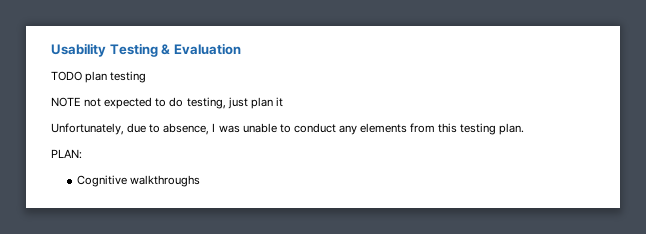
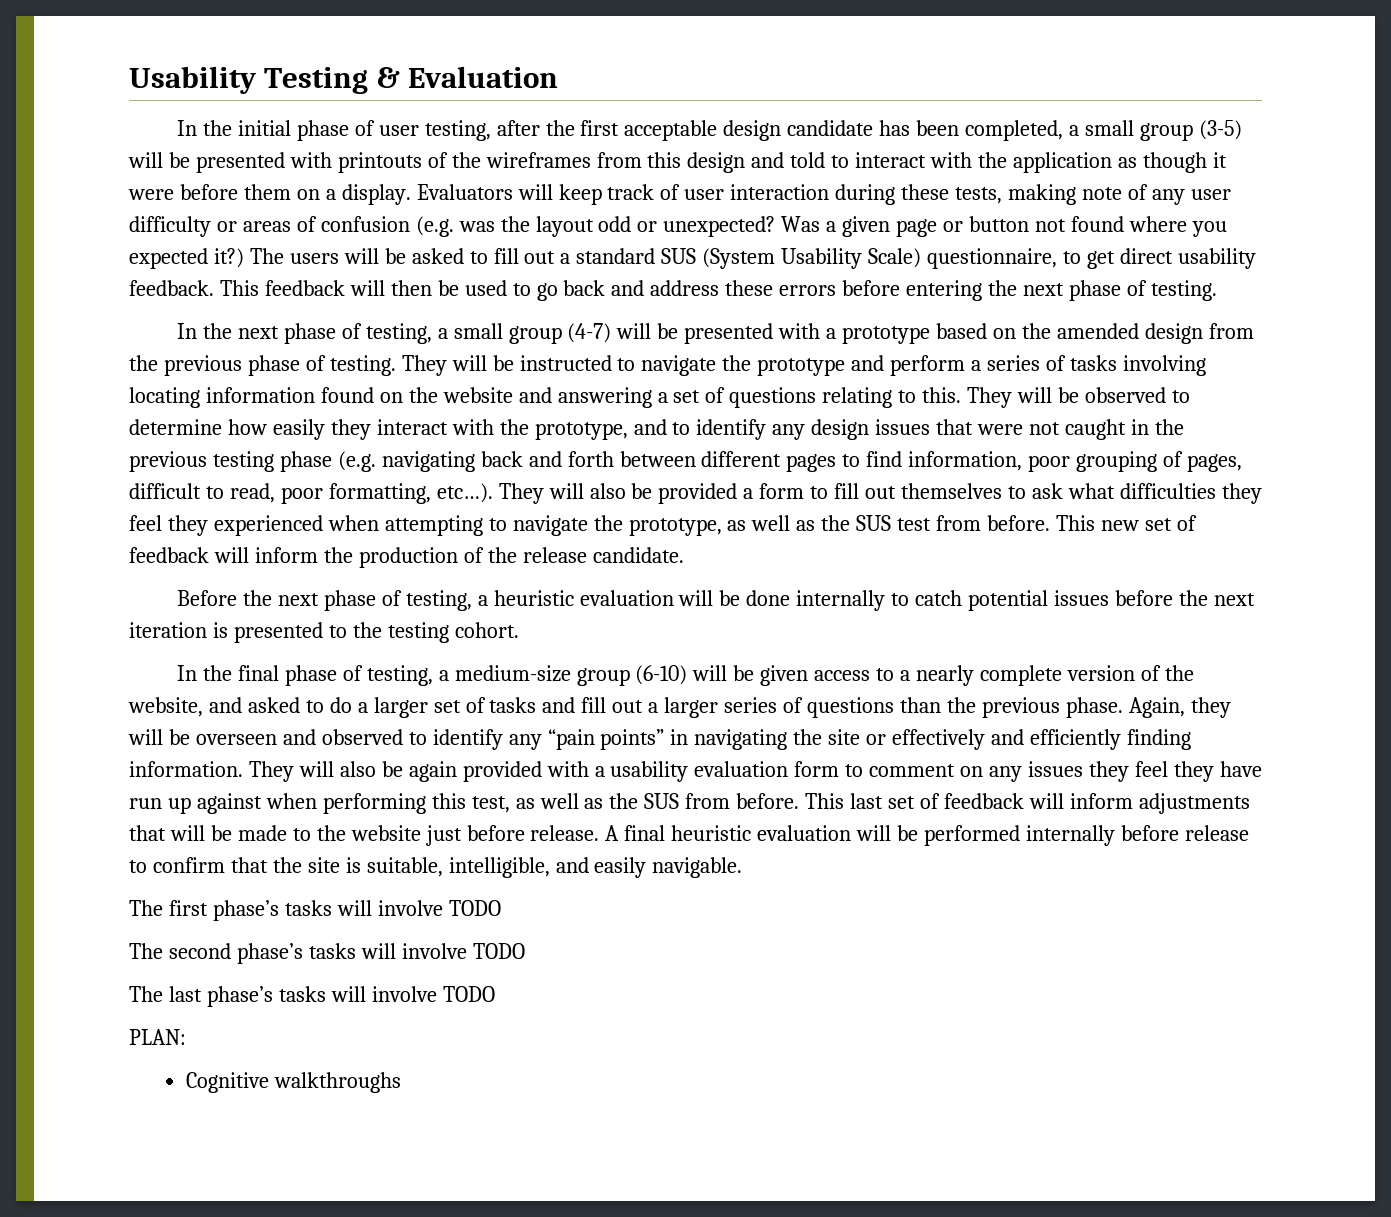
- TODO plan testing
- NOTE not expected to do testing, just plan it
- Unfortunately, due to absence, I was unable to conduct any elements from this testing plan.
+ In the initial phase of user testing, after the first acceptable design candidate has been completed, a small group (3-5) will be presented with printouts of the wireframes from this design and told to interact with the application as though it were before them on a display. Evaluators will keep track of user interaction during these tests, making note of any user difficulty or areas of confusion (e.g. was the layout odd or unexpected? Was a given page or button not found where you expected it?) The users will be asked to fill out a standard SUS (System Usability Scale) questionnaire, to get direct usability feedback. This feedback will then be used to go back and address these errors before entering the next phase of testing.
+ In the next phase of testing, a small group (4-7) will be presented with a prototype based on the amended design from the previous phase of testing. They will be instructed to navigate the prototype and perform a series of tasks involving locating information found on the website and answering a set of questions relating to this. They will be observed to determine how easily they interact with the prototype, and to identify any design issues that were not caught in the previous testing phase (e.g. navigating back and forth between different pages to find information, poor grouping of pages, difficult to read, poor formatting, etc…). They will also be provided a form to fill out themselves to ask what difficulties they feel they experienced when attempting to navigate the prototype, as well as the SUS test from before. This new set of feedback will inform the production of the release candidate.
+ Before the next phase of testing, a heuristic evaluation will be done internally to catch potential issues before the next iteration is presented to the testing cohort.
+ In the final phase of testing, a medium-size group (6-10) will be given access to a nearly complete version of the website, and asked to do a larger set of tasks and fill out a larger series of questions than the previous phase. Again, they will be overseen and observed to identify any “pain points” in navigating the site or effectively and efficiently finding information. They will also be again provided with a usability evaluation form to comment on any issues they feel they have run up against when performing this test, as well as the SUS from before. This last set of feedback will inform adjustments that will be made to the website just before release. A final heuristic evaluation will be performed internally before release to confirm that the site is suitable, intelligible, and easily navigable.
+ The first phase’s tasks will involve TODO
+ The second phase’s tasks will involve TODO
+ The last phase’s tasks will involve TODO

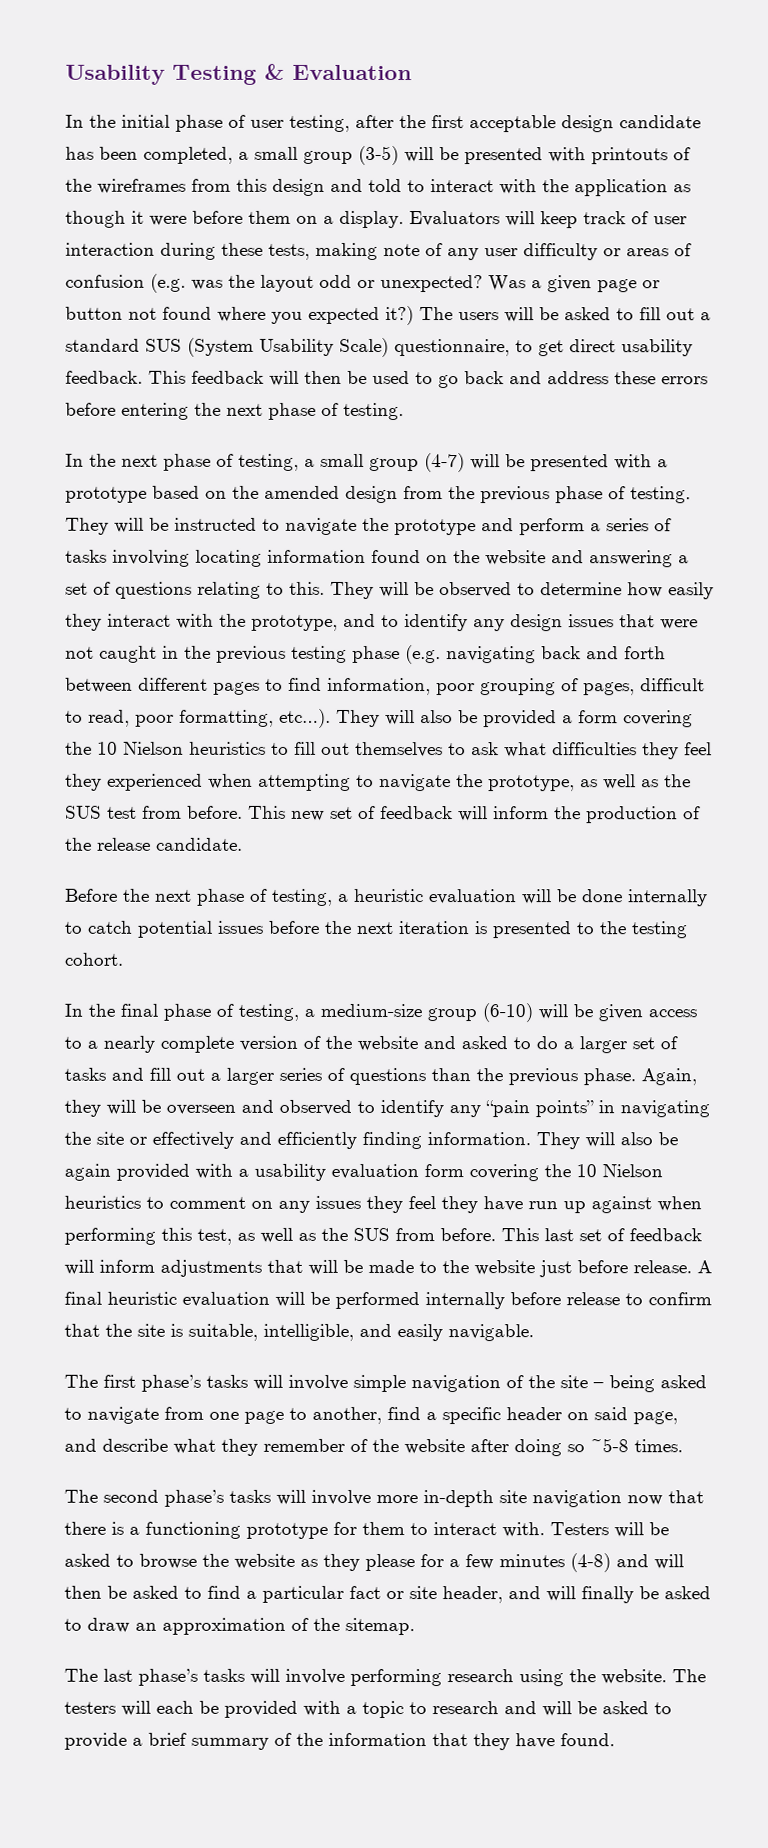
- They will also be provided a form to fill out themselves to ask what difficulties they feel they experienced when attempting to navigate the prototype, as well as the SUS test from before.
+ They will also be provided a form covering the 10 Nielson heuristics to fill out themselves to ask what difficulties they feel they experienced when attempting to navigate the prototype, as well as the SUS test from before.
- In the final phase of testing, a medium-size group (6-10) will be given access to a nearly complete version of the website, and asked to do a larger set of tasks and fill out a larger series of questions than the previous phase.
+ In the final phase of testing, a medium-size group (6-10) will be given access to a nearly complete version of the website and asked to do a larger set of tasks and fill out a larger series of questions than the previous phase.
- They will also be again provided with a usability evaluation form to comment on any issues they feel they have run up against when performing this test, as well as the SUS from before.
+ They will also be again provided with a usability evaluation form covering the 10 Nielson heuristics to comment on any issues they feel they have run up against when performing this test, as well as the SUS from before.
- The first phase’s tasks will involve TODO
+ The first phase’s tasks will involve simple navigation of the site – being asked to navigate from one page to another, find a specific header on said page, and describe what they remember of the website after doing so ~5-8 times.
- The second phase’s tasks will involve TODO
+ The second phase’s tasks will involve more in-depth site navigation now that there is a functioning prototype for them to interact with. Testers will be asked to browse the website as they please for a few minutes (4-8) and will then be asked to find a particular fact or site header, and will finally be asked to draw an approximation of the sitemap.
- The last phase’s tasks will involve TODO
- PLAN:
- Cognitive walkthroughs
+ The last phase’s tasks will involve performing research using the website. The testers will each be provided with a topic to research and will be asked to provide a brief summary of the information that they have found.

